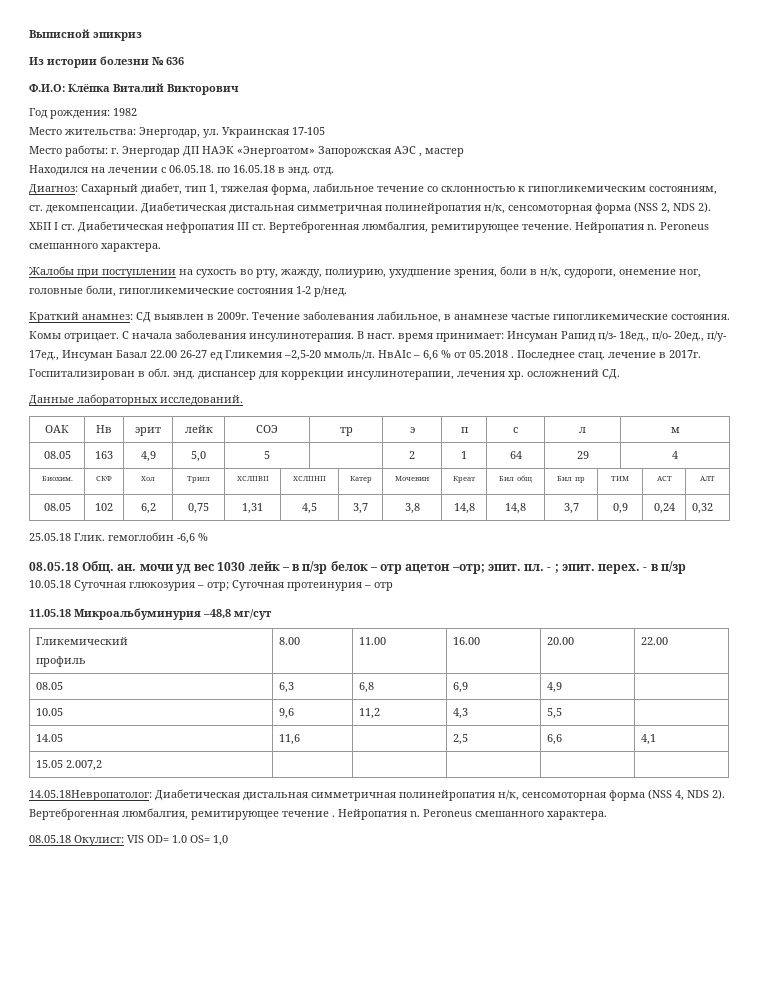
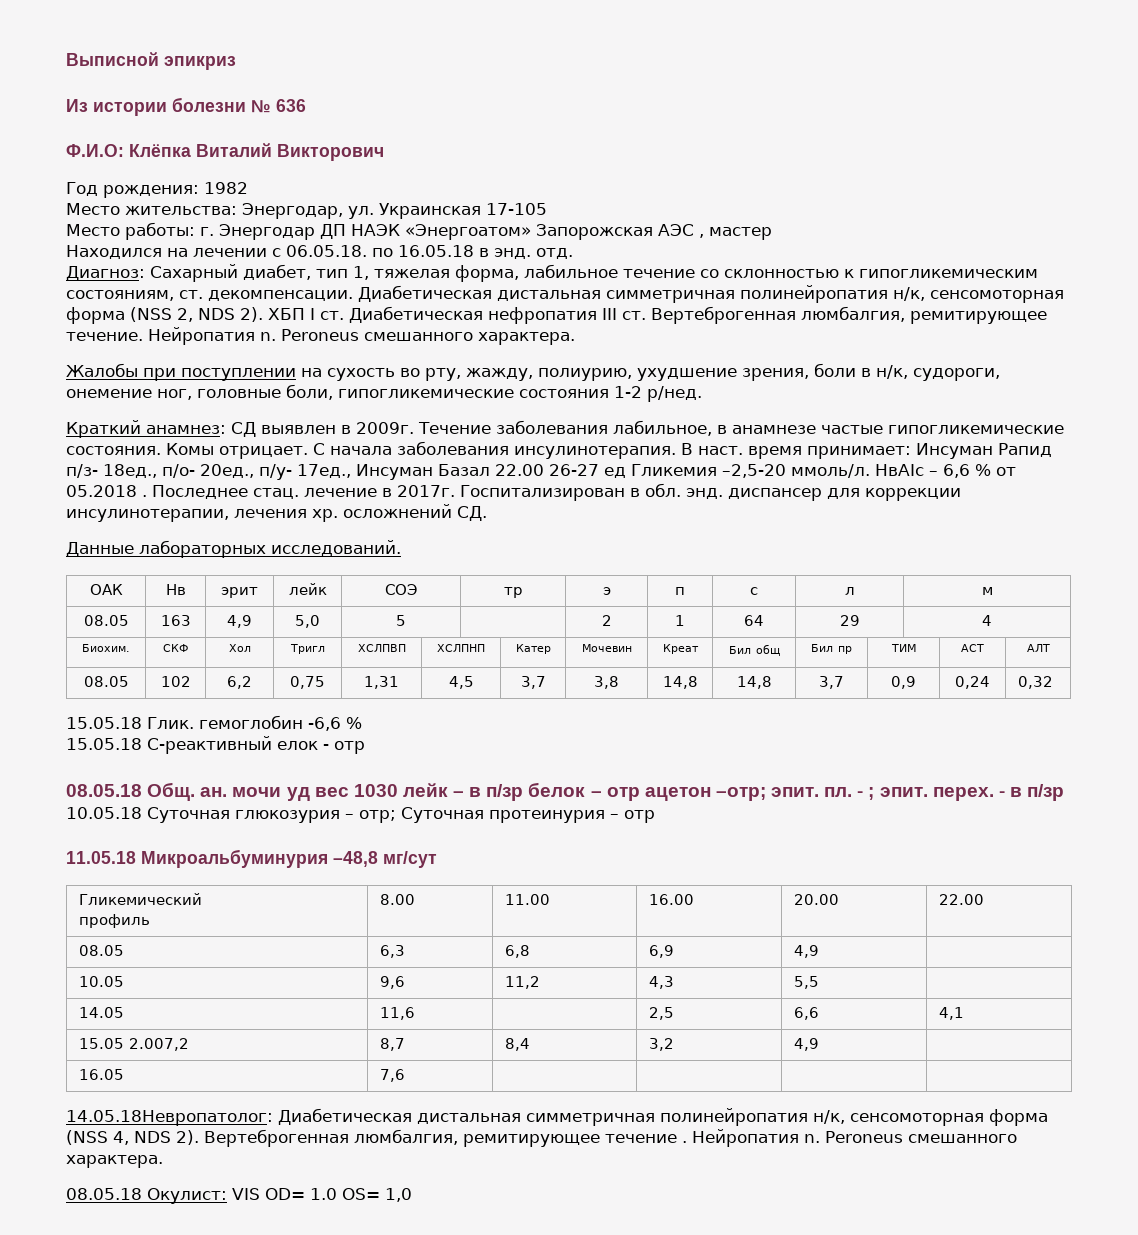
- 25.05.18 Глик. гемоглобин -6,6 %
+ 15.05.18 Глик. гемоглобин -6,6 %
+ 15.05.18 С-реактивный елок - отр
- 15.05 2.007,2 | | | | |
+ 15.05 2.007,2 | 8,7 | 8,4 | 3,2 | 4,9 |
+ 16.05 | 7,6 | | | |

